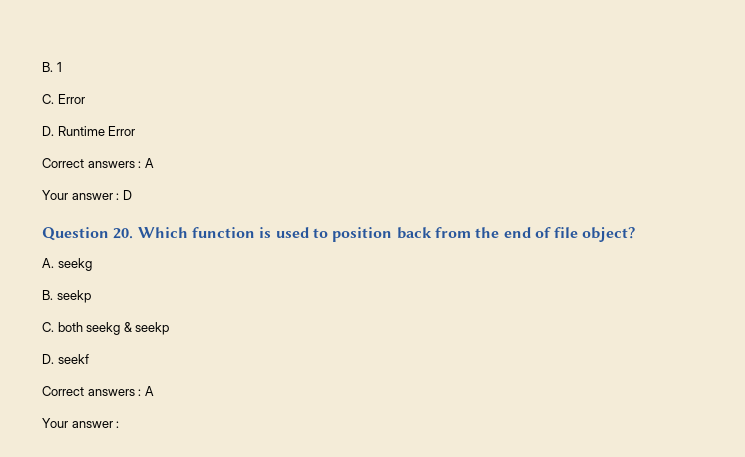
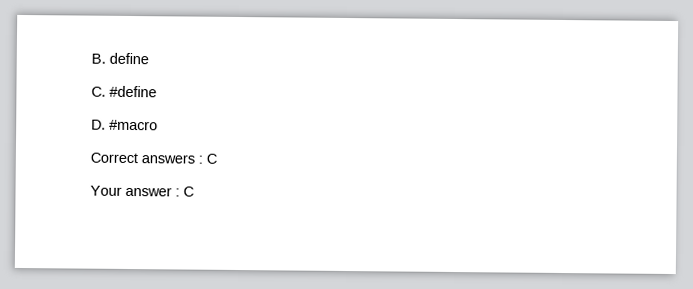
- B. 1
- C. Error
- D. Runtime Error
- Correct answers : A
- Your answer : D
- Question 20. Which function is used to position back from the end of file object?
- A. seekg
- B. seekp
- C. both seekg & seekp
- D. seekf
- Correct answers : A
- Your answer :
+ B. define
+ C. #define
+ D. #macro
+ Correct answers : C
+ Your answer : C

